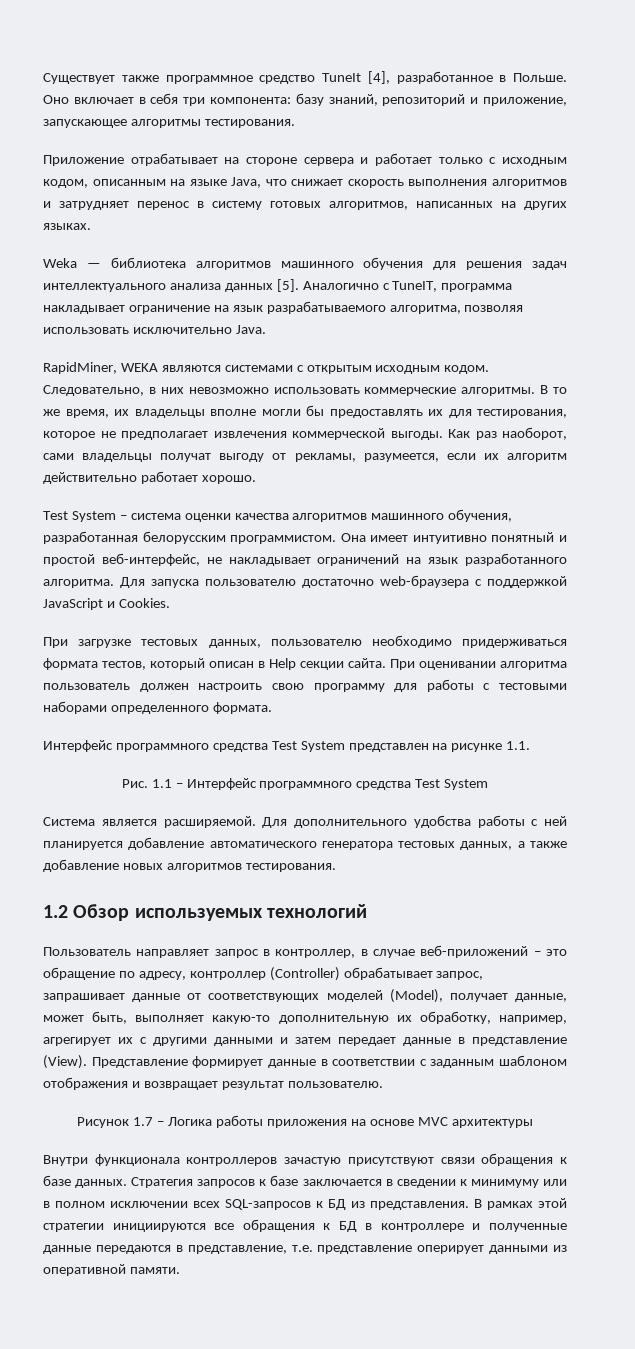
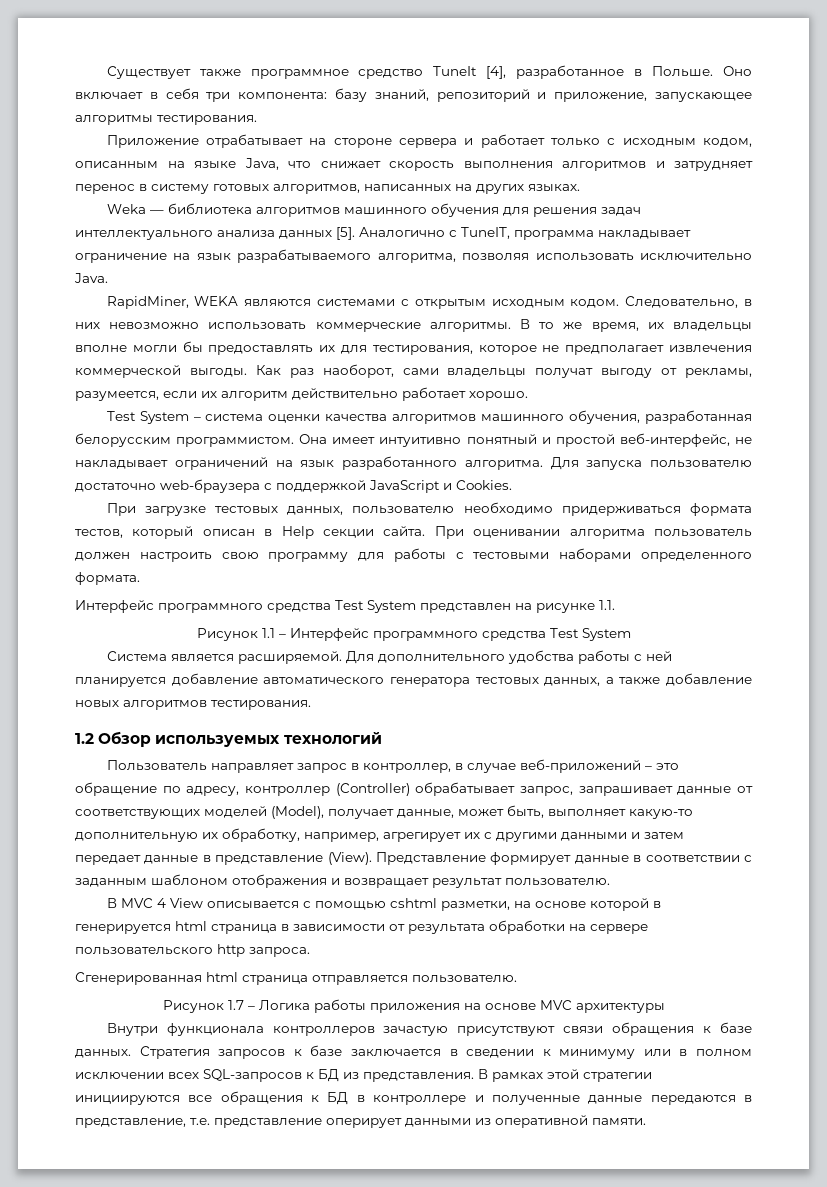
- Рис. 1.1 – Интерфейс программного средства Test System
+ Рисунок 1.1 – Интерфейс программного средства Test System
+ В MVC 4 View описывается с помощью cshtml разметки, на основе которой в генерируется html страница в зависимости от результата обработки на сервере пользовательского http запроса.
+ Сгенерированная html страница отправляется пользователю.

